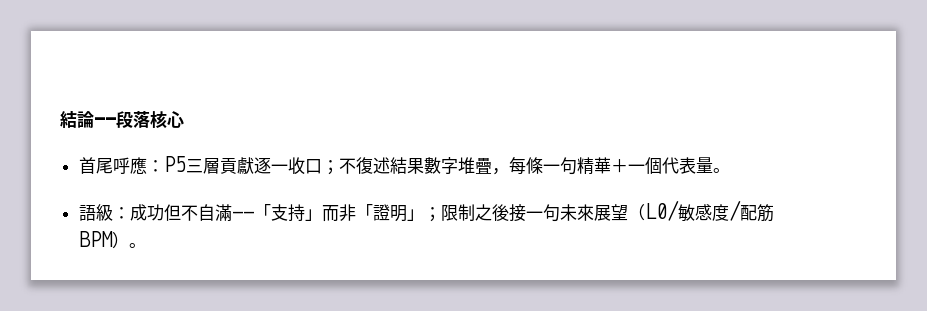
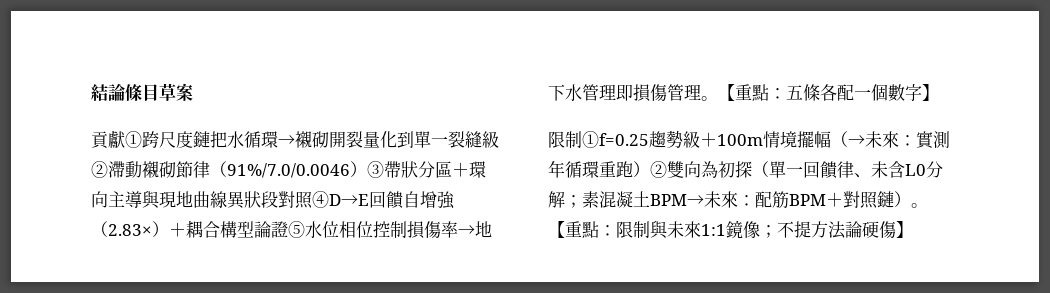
- 結論——段落核心
- 首尾呼應：P5三層貢獻逐一收口；不復述結果數字堆疊，每條一句精華＋一個代表量。
- 語級：成功但不自滿——「支持」而非「證明」；限制之後接一句未來展望（L0/敏感度/配筋BPM）。
+ 結論條目草案
+ 貢獻①跨尺度鏈把水循環→襯砌開裂量化到單一裂縫級②滯動襯砌節律（91%/7.0/0.0046）③帶狀分區＋環向主導與現地曲線異狀段對照④D→E回饋自增強（2.83×）＋耦合構型論證⑤水位相位控制損傷率→地下水管理即損傷管理。【重點：五條各配一個數字】
+ 限制①f=0.25趨勢級＋100m情境擺幅（→未來：實測年循環重跑）②雙向為初探（單一回饋律、未含L0分解；素混凝土BPM→未來：配筋BPM＋對照鏈）。【重點：限制與未來1:1鏡像；不提方法論硬傷】

